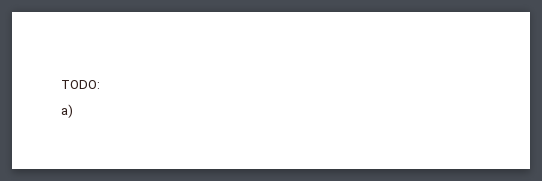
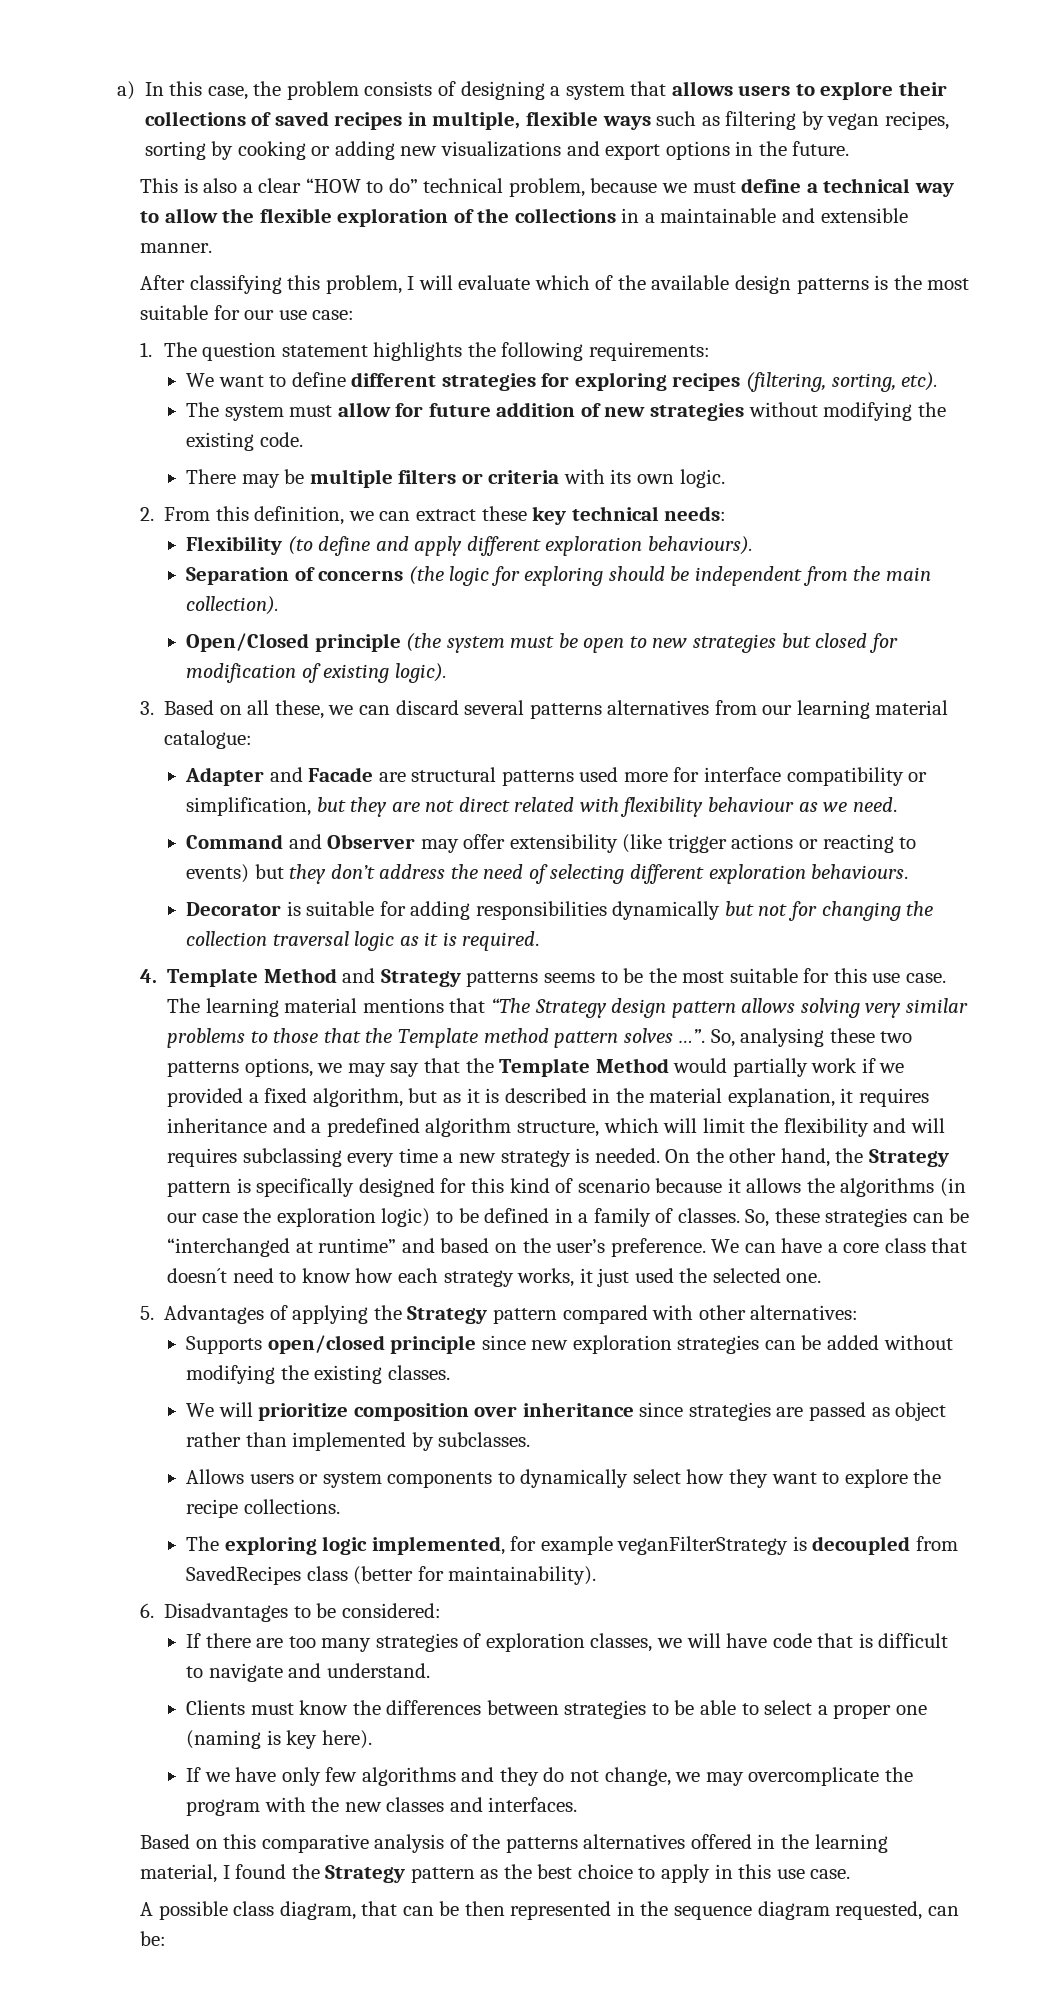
- TODO:
- a)
+ a) In this case, the problem consists of designing a system that allows users to explore their collections of saved recipes in multiple, flexible ways such as filtering by vegan recipes, sorting by cooking or adding new visualizations and export options in the future.
+ This is also a clear “HOW to do” technical problem, because we must define a technical way to allow the flexible exploration of the collections in a maintainable and extensible manner.
+ After classifying this problem, I will evaluate which of the available design patterns is the most suitable for our use case:
+ 1. The question statement highlights the following requirements:
+ We want to define different strategies for exploring recipes (filtering, sorting, etc).
+ The system must allow for future addition of new strategies without modifying the existing code.
+ There may be multiple filters or criteria with its own logic.
+ 2. From this definition, we can extract these key technical needs:
+ Flexibility (to define and apply different exploration behaviours).
+ Separation of concerns (the logic for exploring should be independent from the main collection).
+ Open/Closed principle (the system must be open to new strategies but closed for modification of existing logic).
+ 3. Based on all these, we can discard several patterns alternatives from our learning material catalogue:
+ Adapter and Facade are structural patterns used more for interface compatibility or simplification, but they are not direct related with flexibility behaviour as we need.
+ Command and Observer may offer extensibility (like trigger actions or reacting to events) but they don’t address the need of selecting different exploration behaviours.
+ Decorator is suitable for adding responsibilities dynamically but not for changing the collection traversal logic as it is required.
+ 4. Template Method and Strategy patterns seems to be the most suitable for this use case. The learning material mentions that “The Strategy design pattern allows solving very similar problems to those that the Template method pattern solves …”. So, analysing these two patterns options, we may say that the Template Method would partially work if we provided a fixed algorithm, but as it is described in the material explanation, it requires inheritance and a predefined algorithm structure, which will limit the flexibility and will requires subclassing every time a new strategy is needed. On the other hand, the Strategy pattern is specifically designed for this kind of scenario because it allows the algorithms (in our case the exploration logic) to be defined in a family of classes. So, these strategies can be “interchanged at runtime” and based on the user’s preference. We can have a core class that doesn´t need to know how each strategy works, it just used the selected one.
+ 5. Advantages of applying the Strategy pattern compared with other alternatives:
+ Supports open/closed principle since new exploration strategies can be added without modifying the existing classes.
+ We will prioritize composition over inheritance since strategies are passed as object rather than implemented by subclasses.
+ Allows users or system components to dynamically select how they want to explore the recipe collections.
+ The exploring logic implemented, for example veganFilterStrategy is decoupled from SavedRecipes class (better for maintainability).
+ 6. Disadvantages to be considered:
+ If there are too many strategies of exploration classes, we will have code that is difficult to navigate and understand.
+ Clients must know the differences between strategies to be able to select a proper one (naming is key here).
+ If we have only few algorithms and they do not change, we may overcomplicate the program with the new classes and interfaces.
+ Based on this comparative analysis of the patterns alternatives offered in the learning material, I found the Strategy pattern as the best choice to apply in this use case.
+ A possible class diagram, that can be then represented in the sequence diagram requested, can be:

